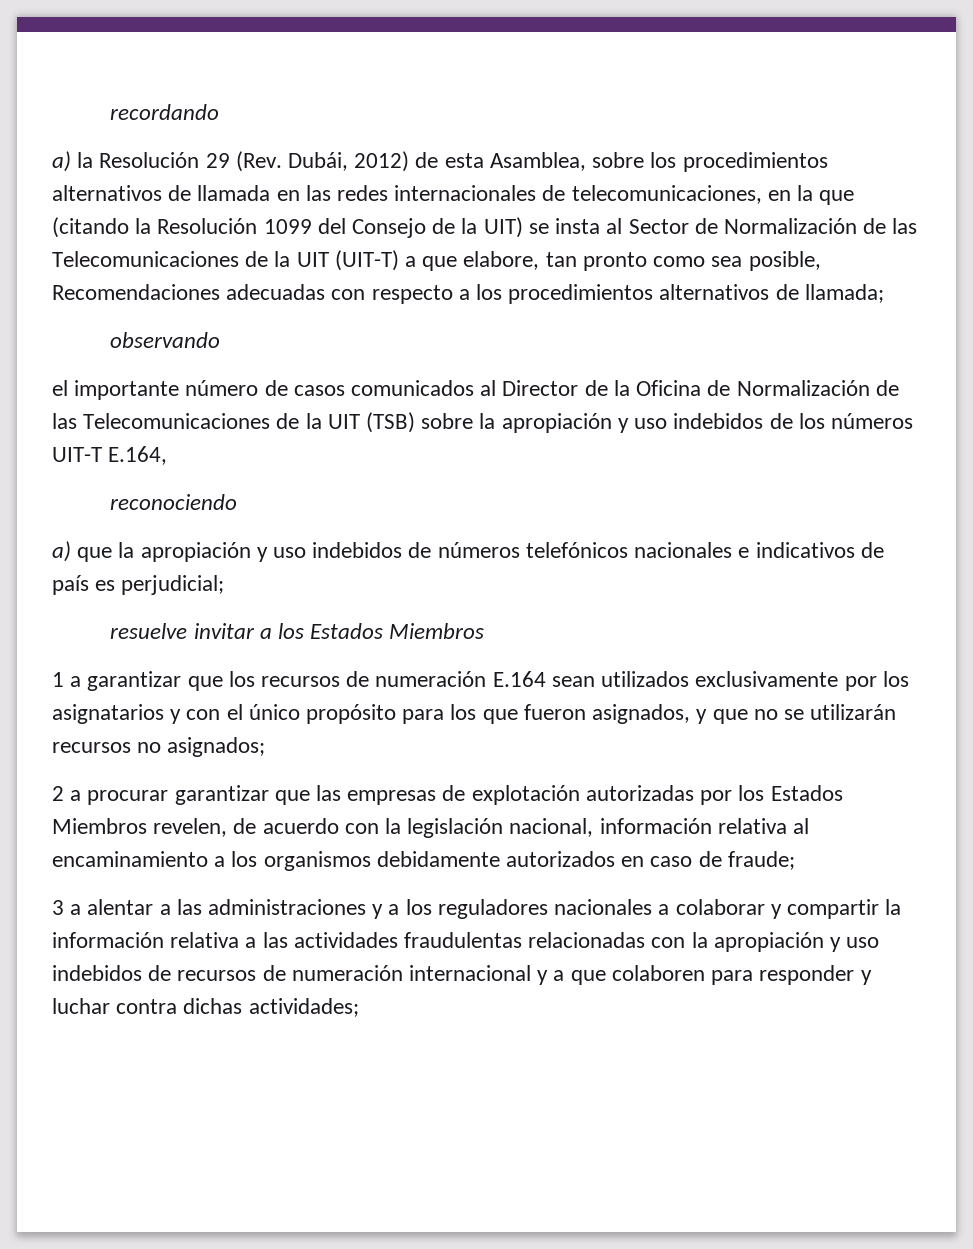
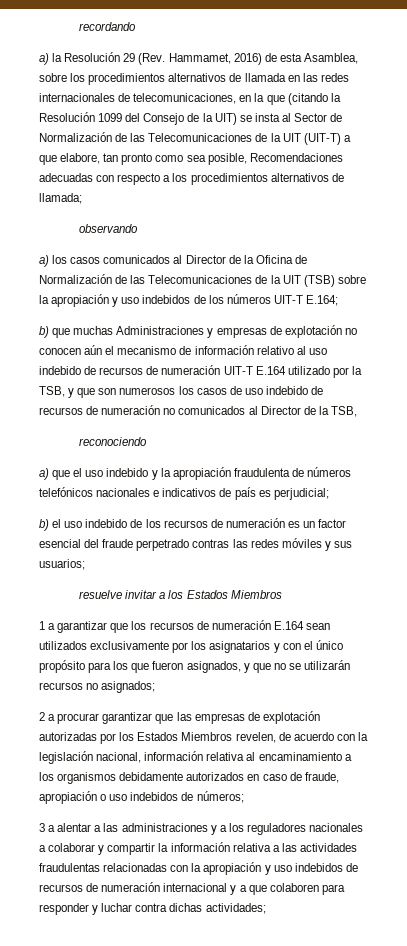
- a) la Resolución 29 (Rev. Dubái, 2012) de esta Asamblea, sobre los procedimientos alternativos de llamada en las redes internacionales de telecomunicaciones, en la que (citando la Resolución 1099 del Consejo de la UIT) se insta al Sector de Normalización de las Telecomunicaciones de la UIT (UIT-T) a que elabore, tan pronto como sea posible, Recomendaciones adecuadas con respecto a los procedimientos alternativos de llamada;
+ a) la Resolución 29 (Rev. Hammamet, 2016) de esta Asamblea, sobre los procedimientos alternativos de llamada en las redes internacionales de telecomunicaciones, en la que (citando la Resolución 1099 del Consejo de la UIT) se insta al Sector de Normalización de las Telecomunicaciones de la UIT (UIT-T) a que elabore, tan pronto como sea posible, Recomendaciones adecuadas con respecto a los procedimientos alternativos de llamada;
- el importante número de casos comunicados al Director de la Oficina de Normalización de las Telecomunicaciones de la UIT (TSB) sobre la apropiación y uso indebidos de los números UIT-T E.164,
+ a) los casos comunicados al Director de la Oficina de Normalización de las Telecomunicaciones de la UIT (TSB) sobre la apropiación y uso indebidos de los números UIT-T E.164;
+ b) que muchas Administraciones y empresas de explotación no conocen aún el mecanismo de información relativo al uso indebido de recursos de numeración UIT-T E.164 utilizado por la TSB, y que son numerosos los casos de uso indebido de recursos de numeración no comunicados al Director de la TSB,
  reconociendo
- a) que la apropiación y uso indebidos de números telefónicos nacionales e indicativos de país es perjudicial;
+ a) que el uso indebido y la apropiación fraudulenta de números telefónicos nacionales e indicativos de país es perjudicial;
+ b) el uso indebido de los recursos de numeración es un factor esencial del fraude perpetrado contras las redes móviles y sus usuarios;
- 2 a procurar garantizar que las empresas de explotación autorizadas por los Estados Miembros revelen, de acuerdo con la legislación nacional, información relativa al encaminamiento a los organismos debidamente autorizados en caso de fraude;
+ 2 a procurar garantizar que las empresas de explotación autorizadas por los Estados Miembros revelen, de acuerdo con la legislación nacional, información relativa al encaminamiento a los organismos debidamente autorizados en caso de fraude, apropiación o uso indebidos de números;

